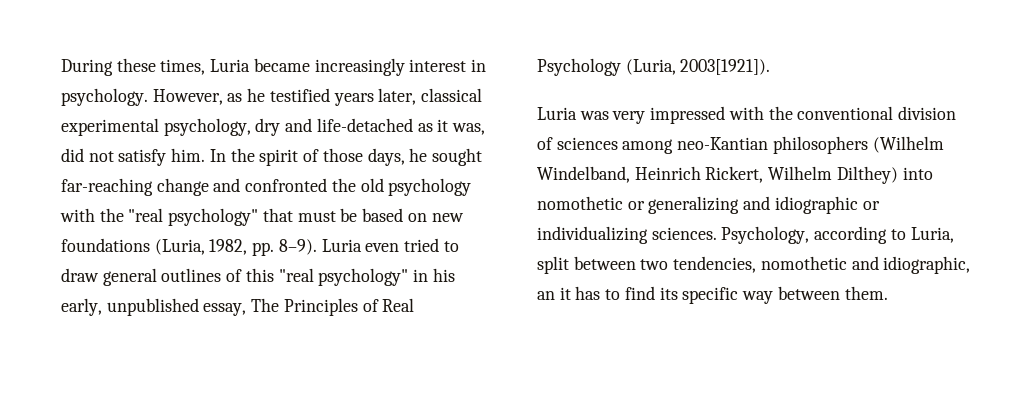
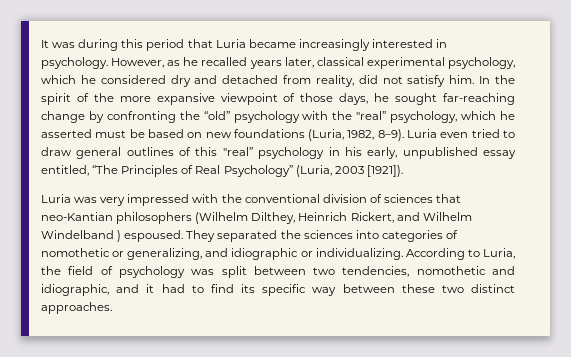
- During these times, Luria became increasingly interest in psychology.
+ It was during this period that Luria became increasingly interested in psychology.
- However, as he testified years later, classical experimental psychology, dry and life-detached as it was, did not satisfy him.
+ However, as he recalled years later, classical experimental psychology, which he considered dry and detached from reality, did not satisfy him.
- In the spirit of those days, he sought far-reaching change and confronted the old psychology with the "real psychology" that must be based on new foundations (Luria, 1982, pp. 8–9).
+ In the spirit of the more expansive viewpoint of those days, he sought far-reaching change by confronting the “old” psychology with the "real” psychology, which he asserted must be based on new foundations (Luria, 1982, 8–9).
- Luria even tried to draw general outlines of this "real psychology" in his early, unpublished essay, The Principles of Real Psychology (Luria, 2003[1921]).
+ Luria even tried to draw general outlines of this "real” psychology in his early, unpublished essay entitled, “The Principles of Real Psychology” (Luria, 2003 [1921]).
- Luria was very impressed with the conventional division of sciences among neo-Kantian philosophers (Wilhelm Windelband, Heinrich Rickert, Wilhelm Dilthey) into nomothetic or generalizing and idiographic or individualizing sciences. Psychology, according to Luria, split between two tendencies, nomothetic and idiographic, an it has to find its specific way between them.
+ Luria was very impressed with the conventional division of sciences that neo-Kantian philosophers (Wilhelm Dilthey, Heinrich Rickert, and Wilhelm Windelband ) espoused. They separated the sciences into categories of nomothetic or generalizing, and idiographic or individualizing. According to Luria, the field of psychology was split between two tendencies, nomothetic and idiographic, and it had to find its specific way between these two distinct approaches.

